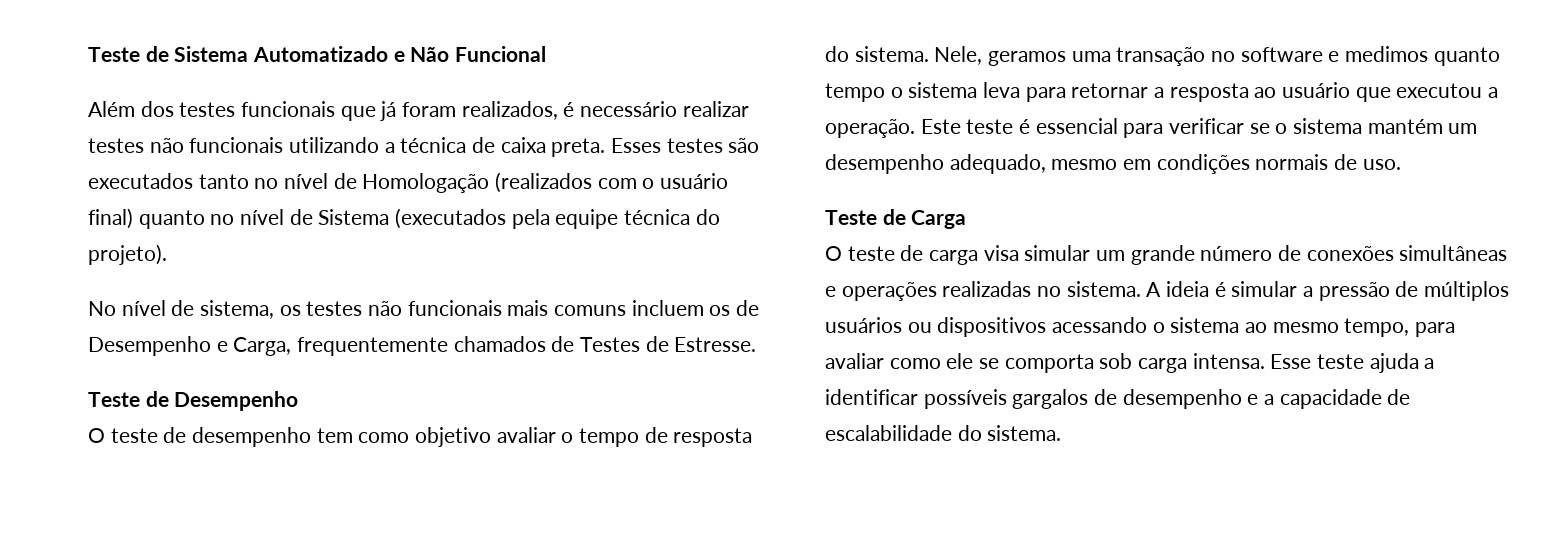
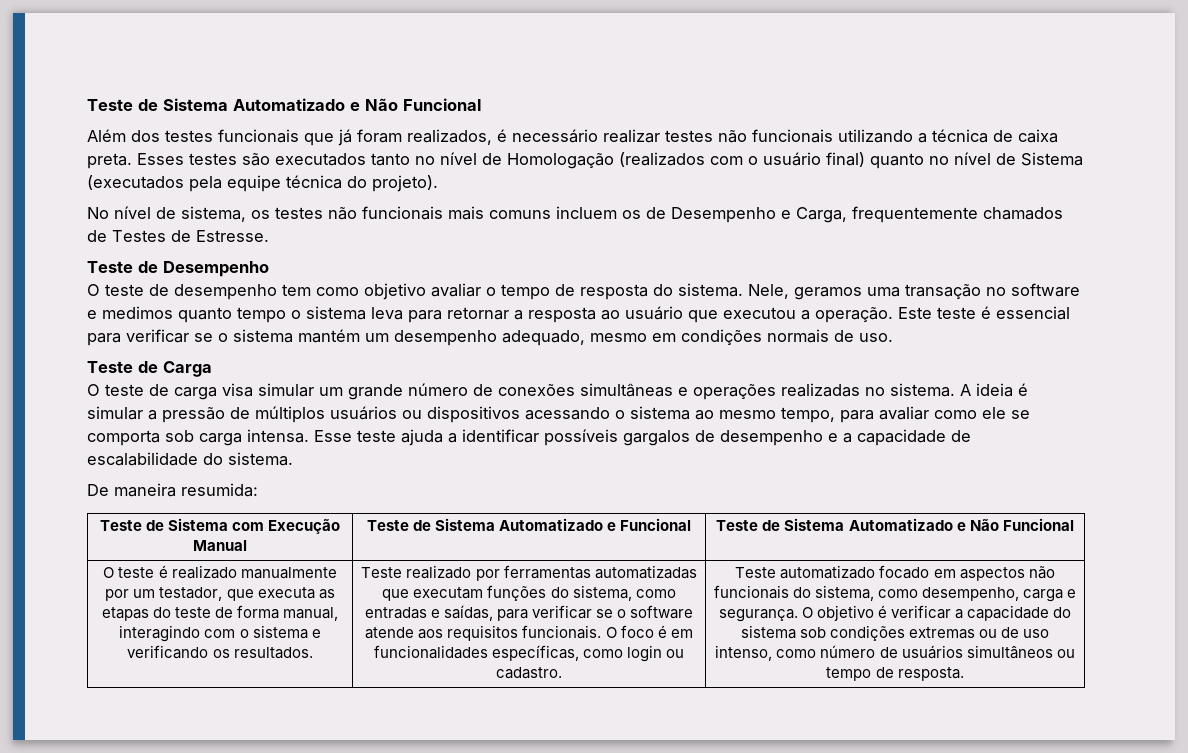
+ De maneira resumida:
+ Teste de Sistema com Execução Manual | Teste de Sistema Automatizado e Funcional | Teste de Sistema Automatizado e Não Funcional
+ O teste é realizado manualmente por um testador, que executa as etapas do teste de forma manual, interagindo com o sistema e verificando os resultados. | Teste realizado por ferramentas automatizadas que executam funções do sistema, como entradas e saídas, para verificar se o software atende aos requisitos funcionais. O foco é em funcionalidades específicas, como login ou cadastro. | Teste automatizado focado em aspectos não funcionais do sistema, como desempenho, carga e segurança. O objetivo é verificar a capacidade do sistema sob condições extremas ou de uso intenso, como número de usuários simultâneos ou tempo de resposta.

